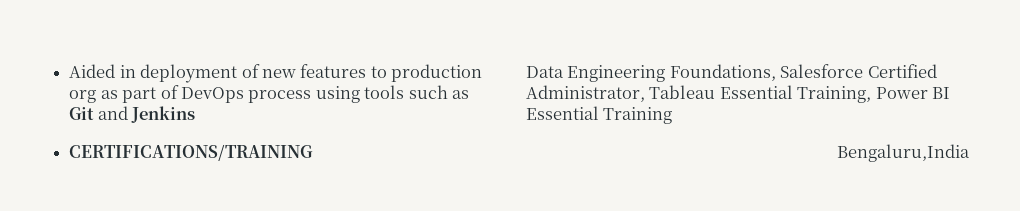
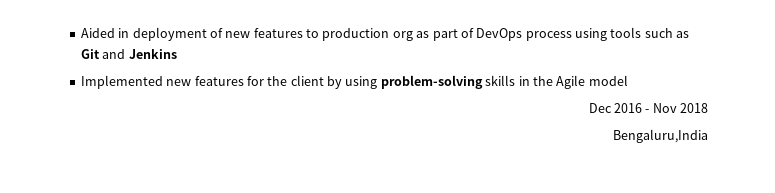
- CERTIFICATIONS/TRAINING
- Data Engineering Foundations, Salesforce Certified Administrator, Tableau Essential Training, Power BI Essential Training
+ Implemented new features for the client by using problem-solving skills in the Agile model
+ Dec 2016 - Nov 2018

